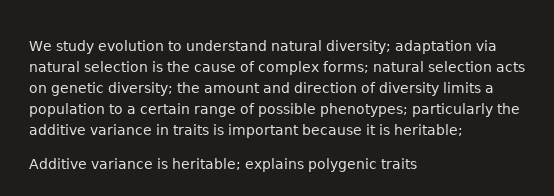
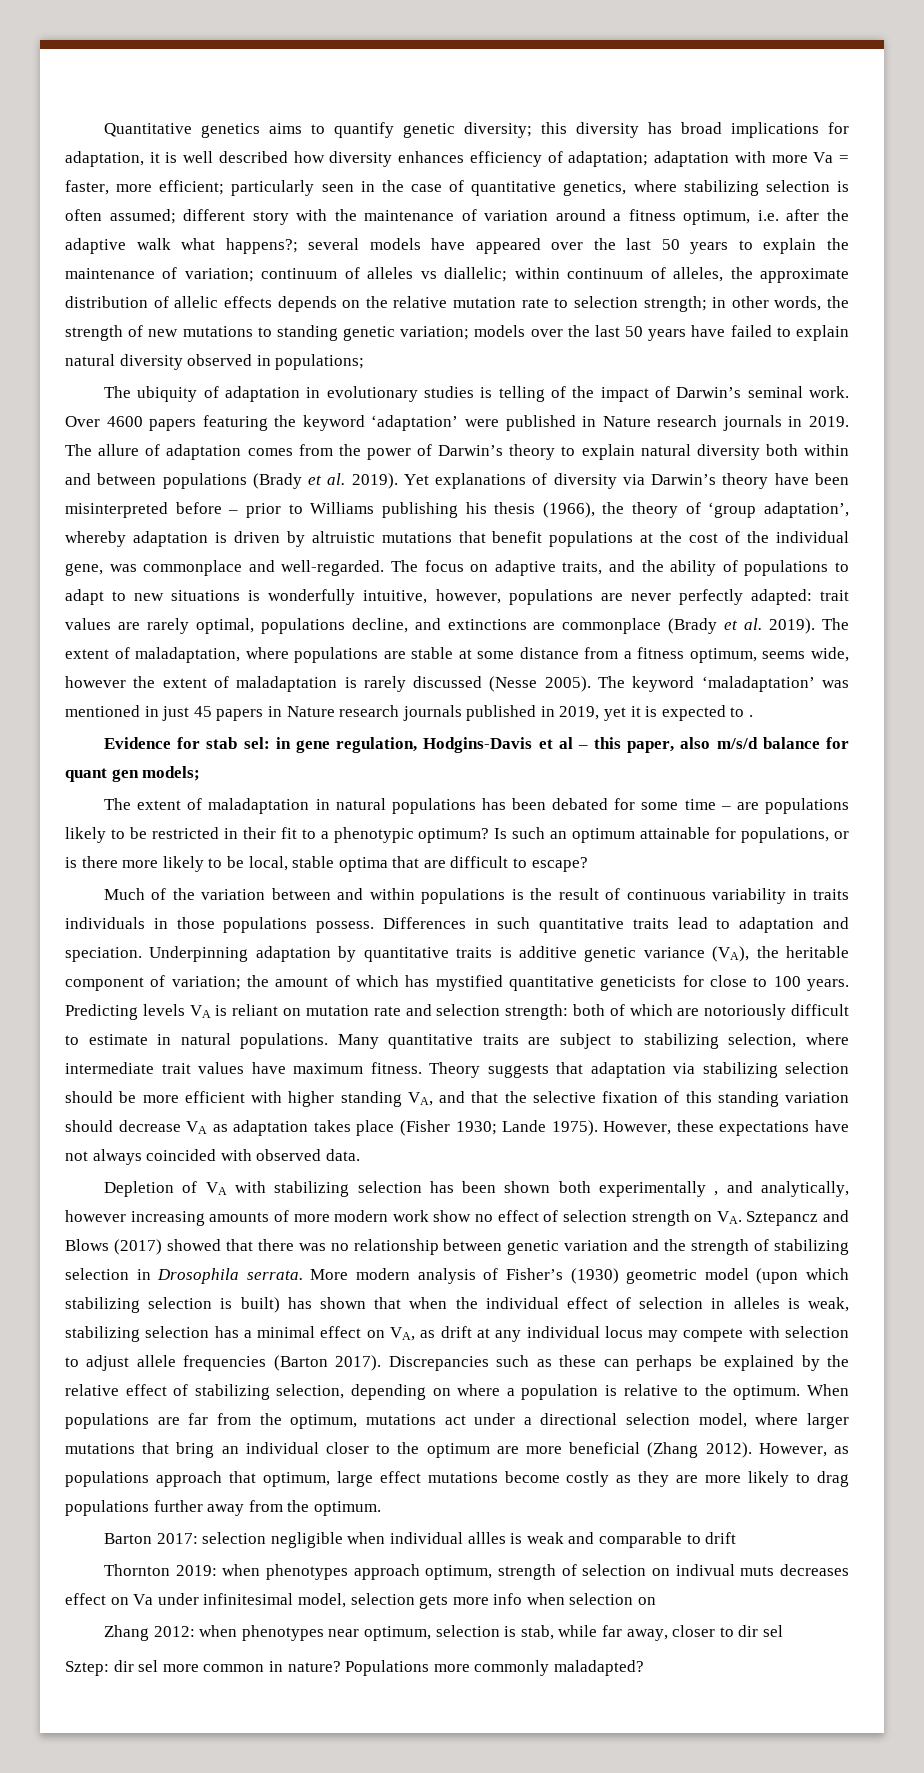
- We study evolution to understand natural diversity; adaptation via natural selection is the cause of complex forms; natural selection acts on genetic diversity; the amount and direction of diversity limits a population to a certain range of possible phenotypes; particularly the additive variance in traits is important because it is heritable;
- Additive variance is heritable; explains polygenic traits
+ Quantitative genetics aims to quantify genetic diversity; this diversity has broad implications for adaptation, it is well described how diversity enhances efficiency of adaptation; adaptation with more Va = faster, more efficient; particularly seen in the case of quantitative genetics, where stabilizing selection is often assumed; different story with the maintenance of variation around a fitness optimum, i.e. after the adaptive walk what happens?; several models have appeared over the last 50 years to explain the maintenance of variation; continuum of alleles vs diallelic; within continuum of alleles, the approximate distribution of allelic effects depends on the relative mutation rate to selection strength; in other words, the strength of new mutations to standing genetic variation; models over the last 50 years have failed to explain natural diversity observed in populations;
+ The ubiquity of adaptation in evolutionary studies is telling of the impact of Darwin’s seminal work. Over 4600 papers featuring the keyword ‘adaptation’ were published in Nature research journals in 2019. The allure of adaptation comes from the power of Darwin’s theory to explain natural diversity both within and between populations (Brady et al. 2019). Yet explanations of diversity via Darwin’s theory have been misinterpreted before – prior to Williams publishing his thesis (1966), the theory of ‘group adaptation’, whereby adaptation is driven by altruistic mutations that benefit populations at the cost of the individual gene, was commonplace and well-regarded. The focus on adaptive traits, and the ability of populations to adapt to new situations is wonderfully intuitive, however, populations are never perfectly adapted: trait values are rarely optimal, populations decline, and extinctions are commonplace (Brady et al. 2019). The extent of maladaptation, where populations are stable at some distance from a fitness optimum, seems wide, however the extent of maladaptation is rarely discussed (Nesse 2005). The keyword ‘maladaptation’ was mentioned in just 45 papers in Nature research journals published in 2019, yet it is expected to .
+ Evidence for stab sel: in gene regulation, Hodgins-Davis et al – this paper, also m/s/d balance for quant gen models;
+ The extent of maladaptation in natural populations has been debated for some time – are populations likely to be restricted in their fit to a phenotypic optimum? Is such an optimum attainable for populations, or is there more likely to be local, stable optima that are difficult to escape?
+ Much of the variation between and within populations is the result of continuous variability in traits individuals in those populations possess. Differences in such quantitative traits lead to adaptation and speciation. Underpinning adaptation by quantitative traits is additive genetic variance (VA), the heritable component of variation; the amount of which has mystified quantitative geneticists for close to 100 years. Predicting levels VA is reliant on mutation rate and selection strength: both of which are notoriously difficult to estimate in natural populations. Many quantitative traits are subject to stabilizing selection, where intermediate trait values have maximum fitness. Theory suggests that adaptation via stabilizing selection should be more efficient with higher standing VA, and that the selective fixation of this standing variation should decrease VA as adaptation takes place (Fisher 1930; Lande 1975). However, these expectations have not always coincided with observed data.
+ Depletion of VA with stabilizing selection has been shown both experimentally , and analytically, however increasing amounts of more modern work show no effect of selection strength on VA. Sztepancz and Blows (2017) showed that there was no relationship between genetic variation and the strength of stabilizing selection in Drosophila serrata. More modern analysis of Fisher’s (1930) geometric model (upon which stabilizing selection is built) has shown that when the individual effect of selection in alleles is weak, stabilizing selection has a minimal effect on VA, as drift at any individual locus may compete with selection to adjust allele frequencies (Barton 2017). Discrepancies such as these can perhaps be explained by the relative effect of stabilizing selection, depending on where a population is relative to the optimum. When populations are far from the optimum, mutations act under a directional selection model, where larger mutations that bring an individual closer to the optimum are more beneficial (Zhang 2012). However, as populations approach that optimum, large effect mutations become costly as they are more likely to drag populations further away from the optimum.
+ Barton 2017: selection negligible when individual allles is weak and comparable to drift
+ Thornton 2019: when phenotypes approach optimum, strength of selection on indivual muts decreases effect on Va under infinitesimal model, selection gets more info when selection on
+ Zhang 2012: when phenotypes near optimum, selection is stab, while far away, closer to dir sel
+ Sztep: dir sel more common in nature? Populations more commonly maladapted?

